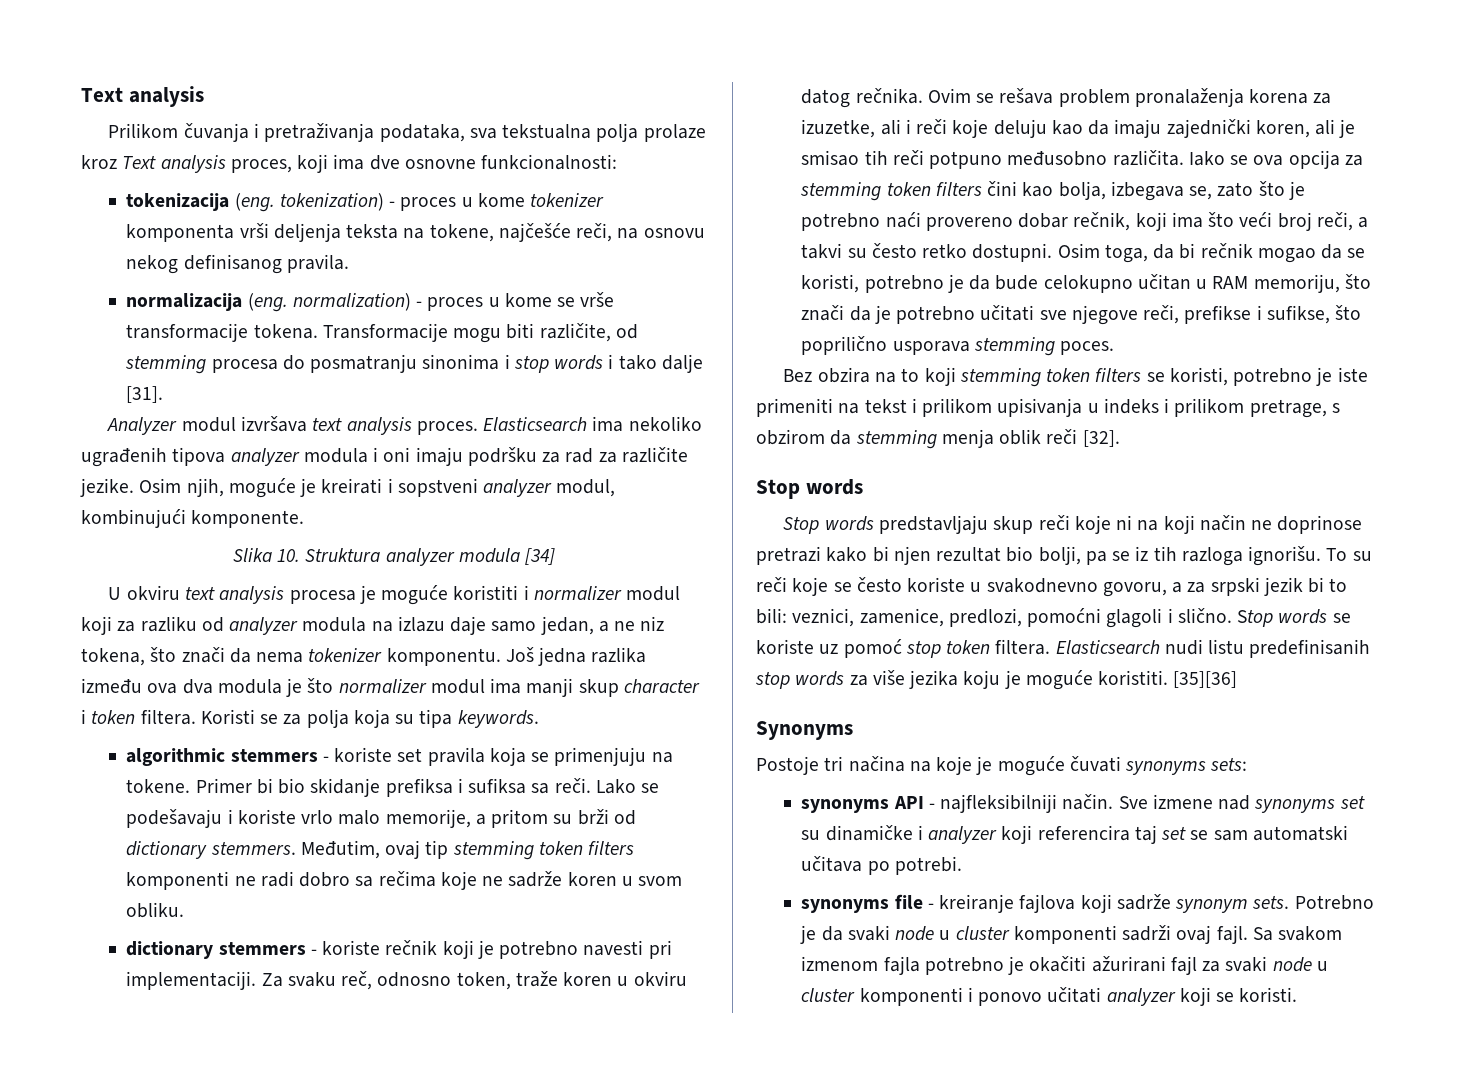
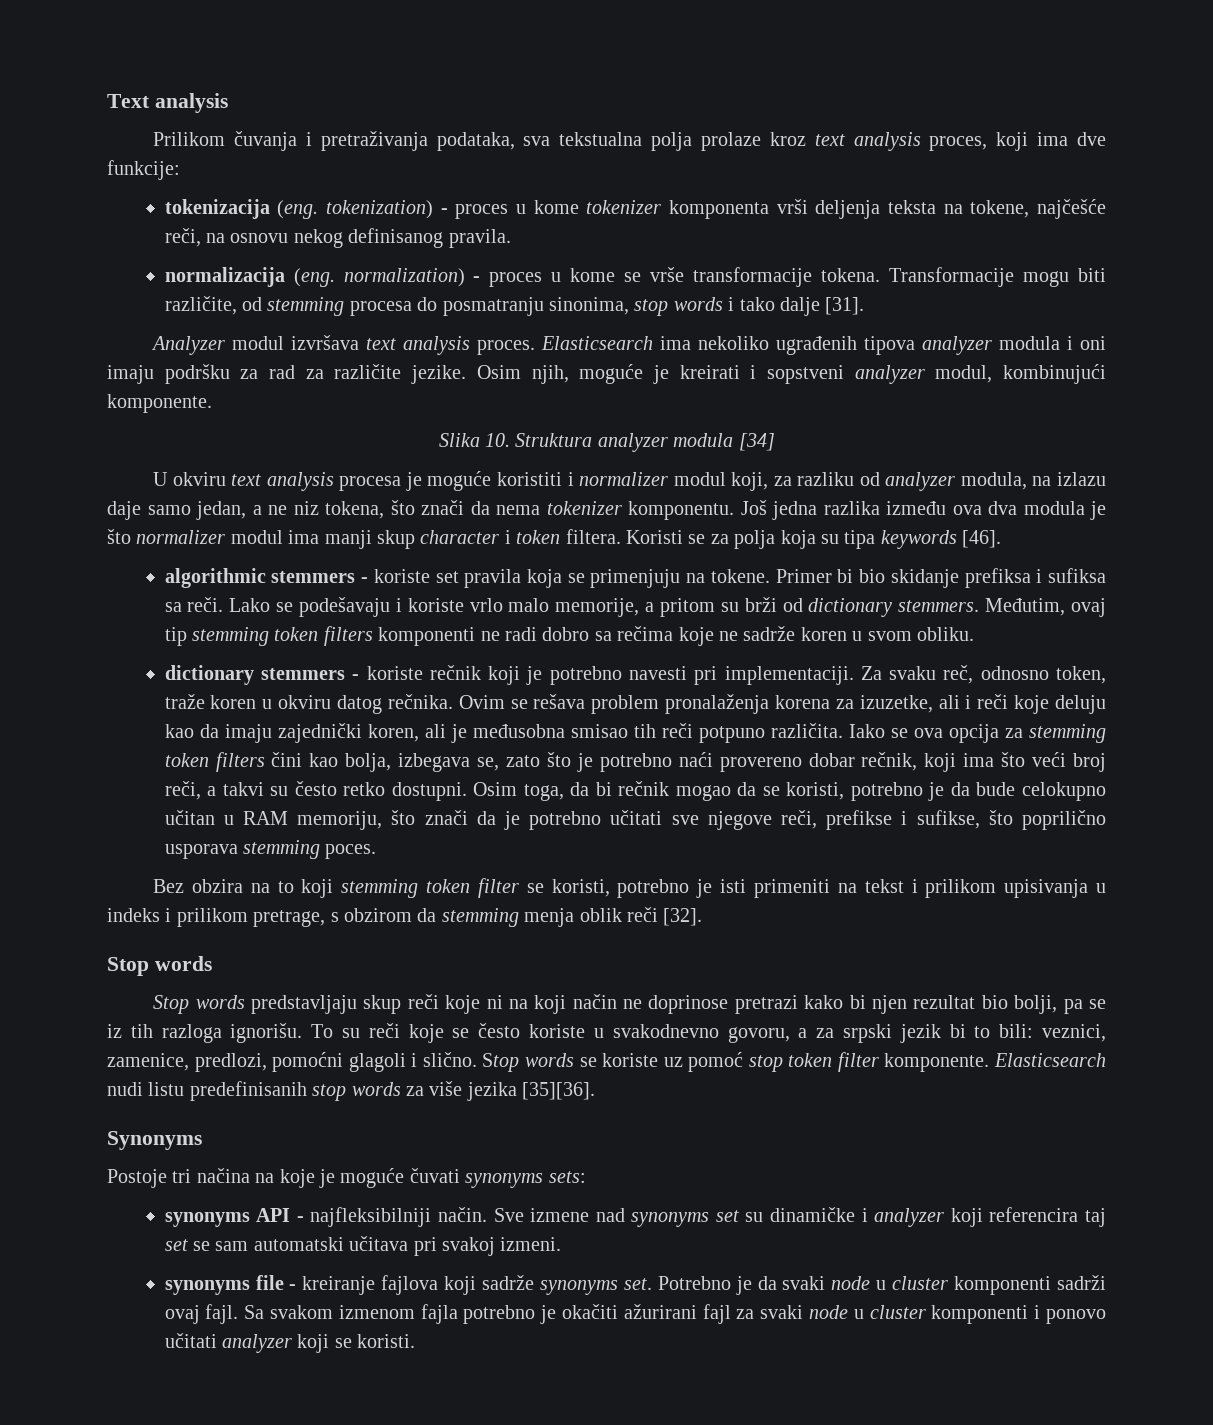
- Prilikom čuvanja i pretraživanja podataka, sva tekstualna polja prolaze kroz Text analysis proces, koji ima dve osnovne funkcionalnosti:
+ Prilikom čuvanja i pretraživanja podataka, sva tekstualna polja prolaze kroz text analysis proces, koji ima dve funkcije:
- Transformacije mogu biti različite, od stemming procesa do posmatranju sinonima i stop words i tako dalje [31].
+ Transformacije mogu biti različite, od stemming procesa do posmatranju sinonima, stop words i tako dalje [31].
- U okviru text analysis procesa je moguće koristiti i normalizer modul koji za razliku od analyzer modula na izlazu daje samo jedan, a ne niz tokena, što znači da nema tokenizer komponentu.
+ U okviru text analysis procesa je moguće koristiti i normalizer modul koji, za razliku od analyzer modula, na izlazu daje samo jedan, a ne niz tokena, što znači da nema tokenizer komponentu.
- Koristi se za polja koja su tipa keywords.
+ Koristi se za polja koja su tipa keywords [46].
- Ovim se rešava problem pronalaženja korena za izuzetke, ali i reči koje deluju kao da imaju zajednički koren, ali je smisao tih reči potpuno međusobno različita.
+ Ovim se rešava problem pronalaženja korena za izuzetke, ali i reči koje deluju kao da imaju zajednički koren, ali je međusobna smisao tih reči potpuno različita.
- Bez obzira na to koji stemming token filters se koristi, potrebno je iste primeniti na tekst i prilikom upisivanja u indeks i prilikom pretrage, s obzirom da stemming menja oblik reči [32].
+ Bez obzira na to koji stemming token filter se koristi, potrebno je isti primeniti na tekst i prilikom upisivanja u indeks i prilikom pretrage, s obzirom da stemming menja oblik reči [32].
- Stop words se koriste uz pomoć stop token filtera.
+ Stop words se koriste uz pomoć stop token filter komponente.
- Elasticsearch nudi listu predefinisanih stop words za više jezika koju je moguće koristiti. [35][36]
+ Elasticsearch nudi listu predefinisanih stop words za više jezika [35][36].
- Sve izmene nad synonyms set su dinamičke i analyzer koji referencira taj set se sam automatski učitava po potrebi.
+ Sve izmene nad synonyms set su dinamičke i analyzer koji referencira taj set se sam automatski učitava pri svakoj izmeni.
- synonyms file - kreiranje fajlova koji sadrže synonym sets.
+ synonyms file - kreiranje fajlova koji sadrže synonyms set.

